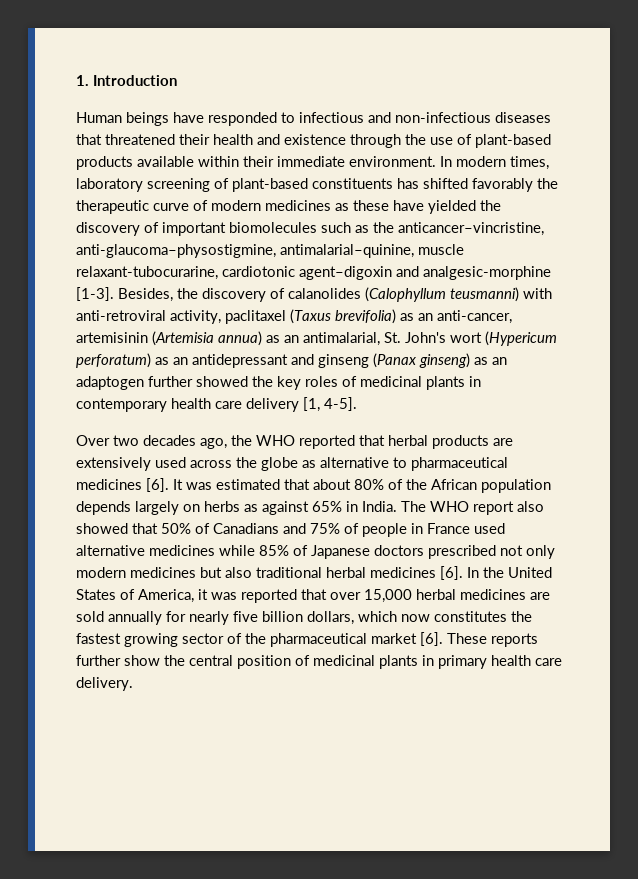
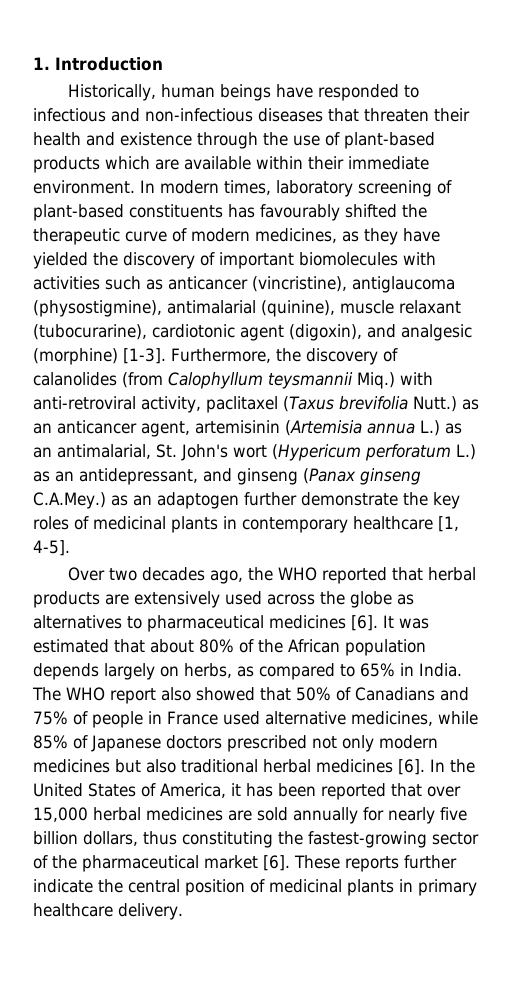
- Human beings have responded to infectious and non-infectious diseases that threatened their health and existence through the use of plant-based products available within their immediate environment.
+ Historically, human beings have responded to infectious and non-infectious diseases that threaten their health and existence through the use of plant-based products which are available within their immediate environment.
- In modern times, laboratory screening of plant-based constituents has shifted favorably the therapeutic curve of modern medicines as these have yielded the discovery of important biomolecules such as the anticancer–vincristine, anti-glaucoma–physostigmine, antimalarial–quinine, muscle relaxant-tubocurarine, cardiotonic agent–digoxin and analgesic-morphine [1-3]. Besides, the discovery of calanolides (Calophyllum teusmanni) with anti-retroviral activity, paclitaxel (Taxus brevifolia) as an anti-cancer, artemisinin (Artemisia annua) as an antimalarial, St. John's wort (Hypericum perforatum) as an antidepressant and ginseng (Panax ginseng) as an adaptogen further showed the key roles of medicinal plants in contemporary health care delivery [1, 4-5].
+ In modern times, laboratory screening of plant-based constituents has favourably shifted the therapeutic curve of modern medicines, as they have yielded the discovery of important biomolecules with activities such as anticancer (vincristine), antiglaucoma (physostigmine), antimalarial (quinine), muscle relaxant (tubocurarine), cardiotonic agent (digoxin), and analgesic (morphine) [1-3]. Furthermore, the discovery of calanolides (from Calophyllum teysmannii Miq.) with anti-retroviral activity, paclitaxel (Taxus brevifolia Nutt.) as an anticancer agent, artemisinin (Artemisia annua L.) as an antimalarial, St. John's wort (Hypericum perforatum L.) as an antidepressant, and ginseng (Panax ginseng C.A.Mey.) as an adaptogen further demonstrate the key roles of medicinal plants in contemporary healthcare [1, 4-5].
- Over two decades ago, the WHO reported that herbal products are extensively used across the globe as alternative to pharmaceutical medicines [6].
+ Over two decades ago, the WHO reported that herbal products are extensively used across the globe as alternatives to pharmaceutical medicines [6].
- It was estimated that about 80% of the African population depends largely on herbs as against 65% in India.
+ It was estimated that about 80% of the African population depends largely on herbs, as compared to 65% in India.
- The WHO report also showed that 50% of Canadians and 75% of people in France used alternative medicines while 85% of Japanese doctors prescribed not only modern medicines but also traditional herbal medicines [6].
+ The WHO report also showed that 50% of Canadians and 75% of people in France used alternative medicines, while 85% of Japanese doctors prescribed not only modern medicines but also traditional herbal medicines [6].
- In the United States of America, it was reported that over 15,000 herbal medicines are sold annually for nearly five billion dollars, which now constitutes the fastest growing sector of the pharmaceutical market [6].
+ In the United States of America, it has been reported that over 15,000 herbal medicines are sold annually for nearly five billion dollars, thus constituting the fastest-growing sector of the pharmaceutical market [6].
- These reports further show the central position of medicinal plants in primary health care delivery.
+ These reports further indicate the central position of medicinal plants in primary healthcare delivery.

